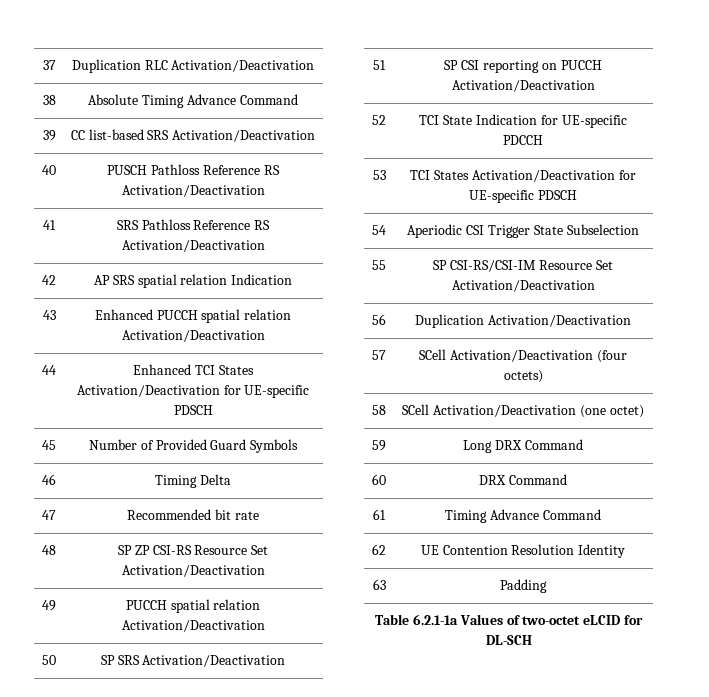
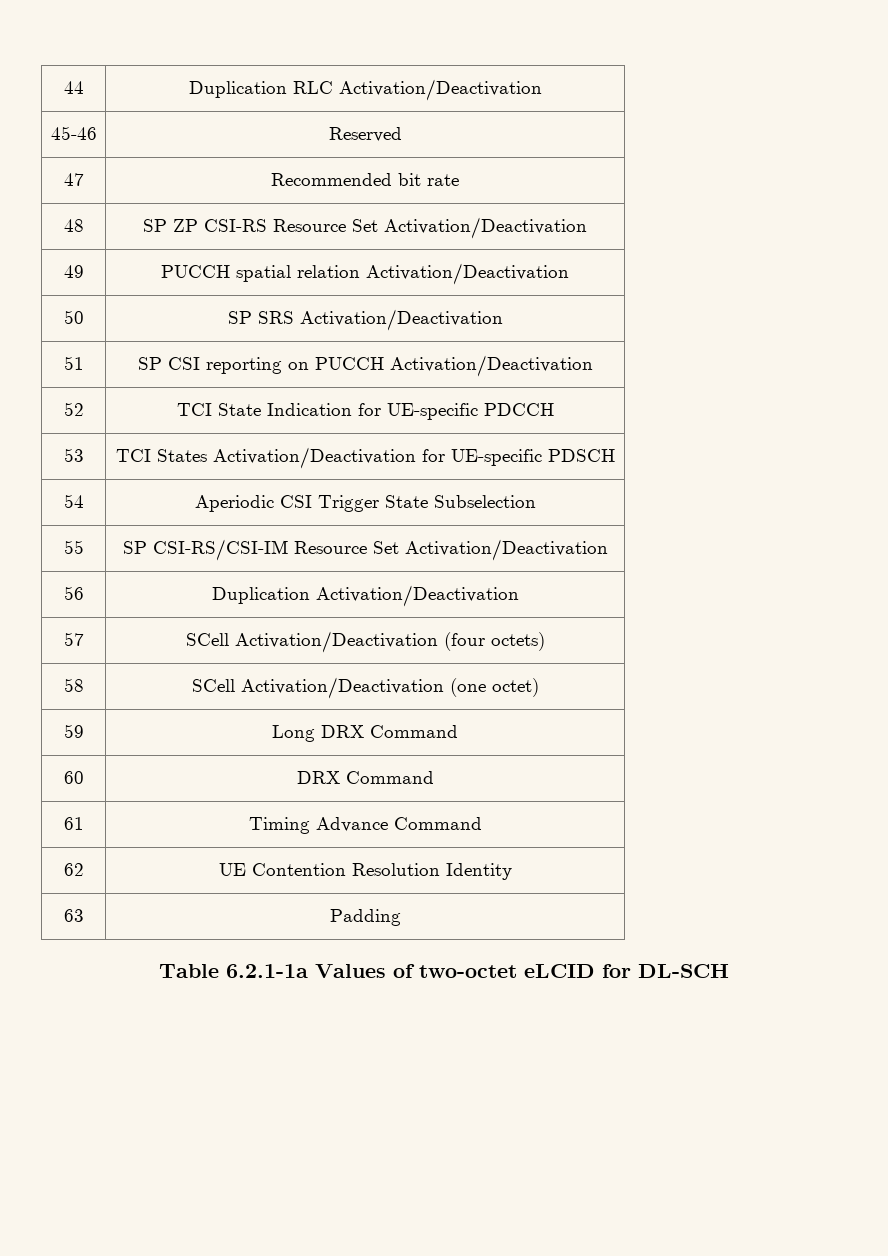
- 37 | Duplication RLC Activation/Deactivation
+ 44 | Duplication RLC Activation/Deactivation
- 38 | Absolute Timing Advance Command
- 39 | CC list-based SRS Activation/Deactivation
- 40 | PUSCH Pathloss Reference RS Activation/Deactivation
- 41 | SRS Pathloss Reference RS Activation/Deactivation
- 42 | AP SRS spatial relation Indication
- 43 | Enhanced PUCCH spatial relation Activation/Deactivation
- 44 | Enhanced TCI States Activation/Deactivation for UE-specific PDSCH
- 45 | Number of Provided Guard Symbols
- 46 | Timing Delta
+ 45-46 | Reserved

